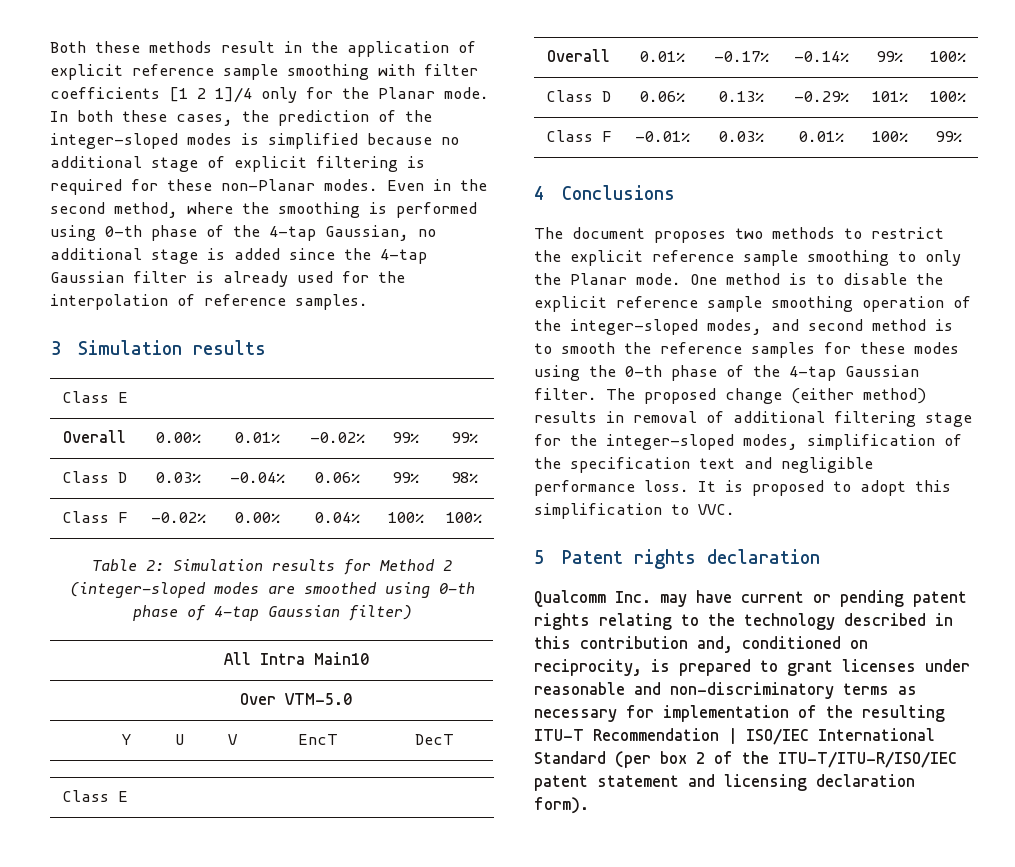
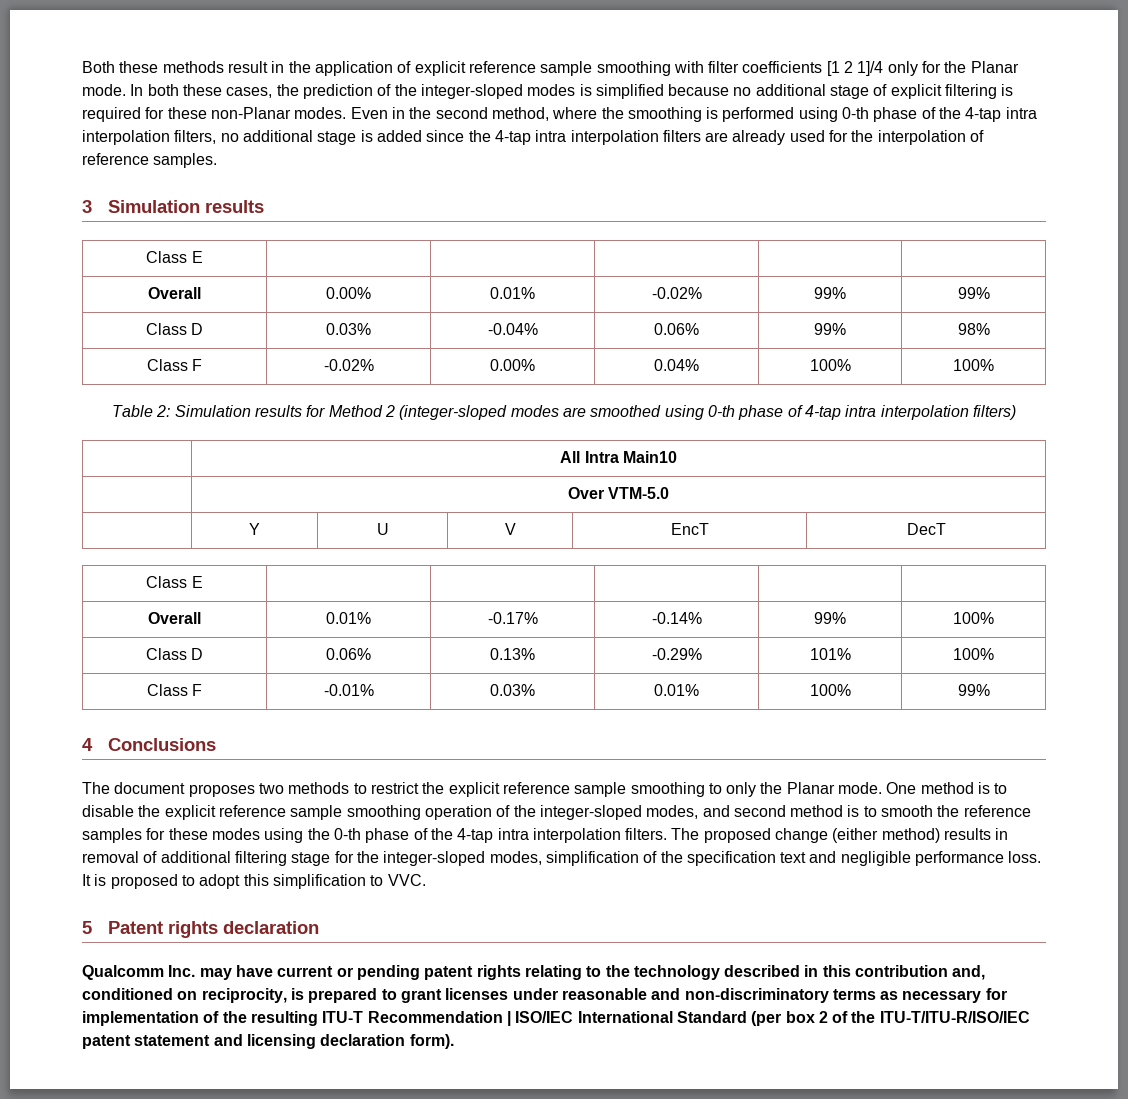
- Even in the second method, where the smoothing is performed using 0-th phase of the 4-tap Gaussian, no additional stage is added since the 4-tap Gaussian filter is already used for the interpolation of reference samples.
+ Even in the second method, where the smoothing is performed using 0-th phase of the 4-tap intra interpolation filters, no additional stage is added since the 4-tap intra interpolation filters are already used for the interpolation of reference samples.
- Table 2: Simulation results for Method 2 (integer-sloped modes are smoothed using 0-th phase of 4-tap Gaussian filter)
+ Table 2: Simulation results for Method 2 (integer-sloped modes are smoothed using 0-th phase of 4-tap intra interpolation filters)
- One method is to disable the explicit reference sample smoothing operation of the integer-sloped modes, and second method is to smooth the reference samples for these modes using the 0-th phase of the 4-tap Gaussian filter.
+ One method is to disable the explicit reference sample smoothing operation of the integer-sloped modes, and second method is to smooth the reference samples for these modes using the 0-th phase of the 4-tap intra interpolation filters.

